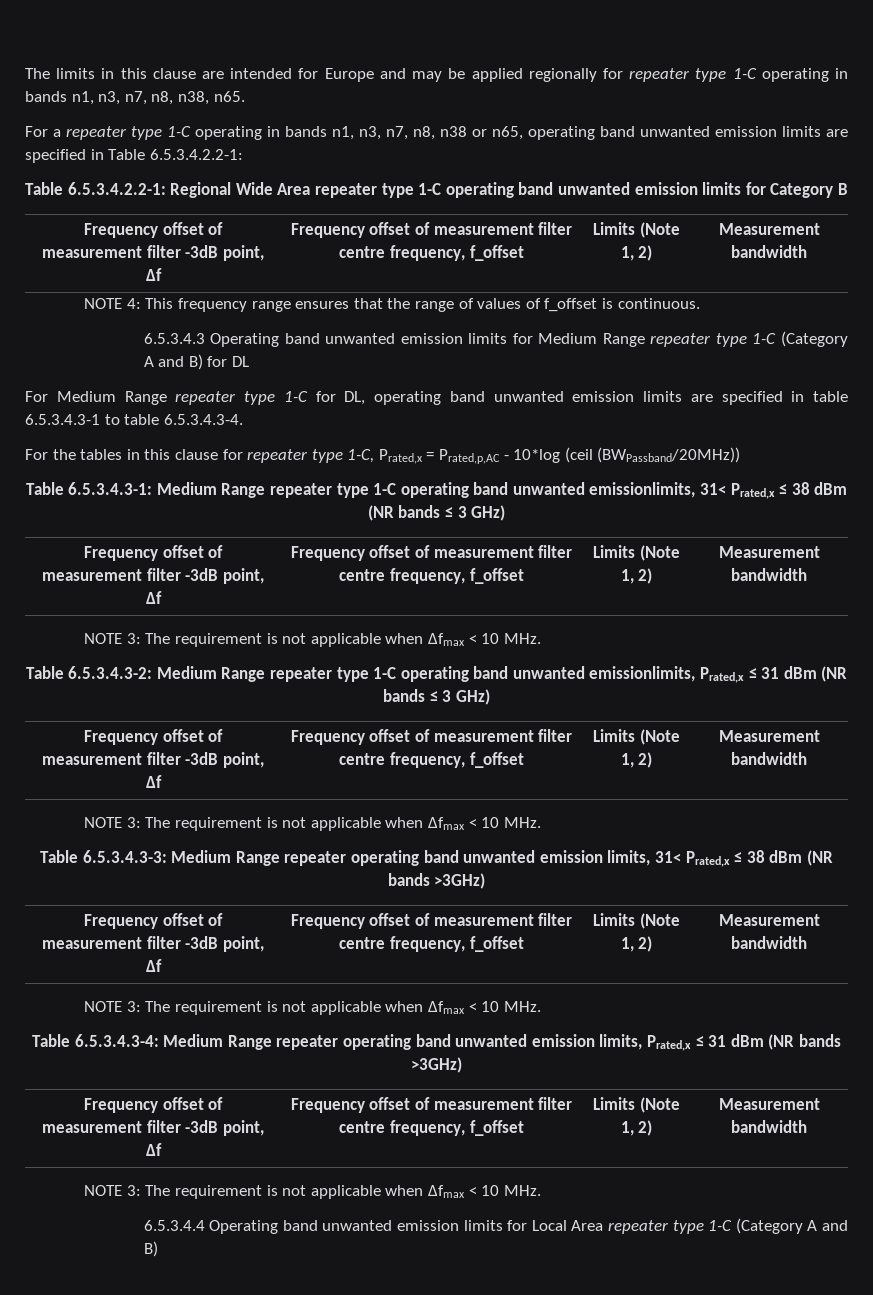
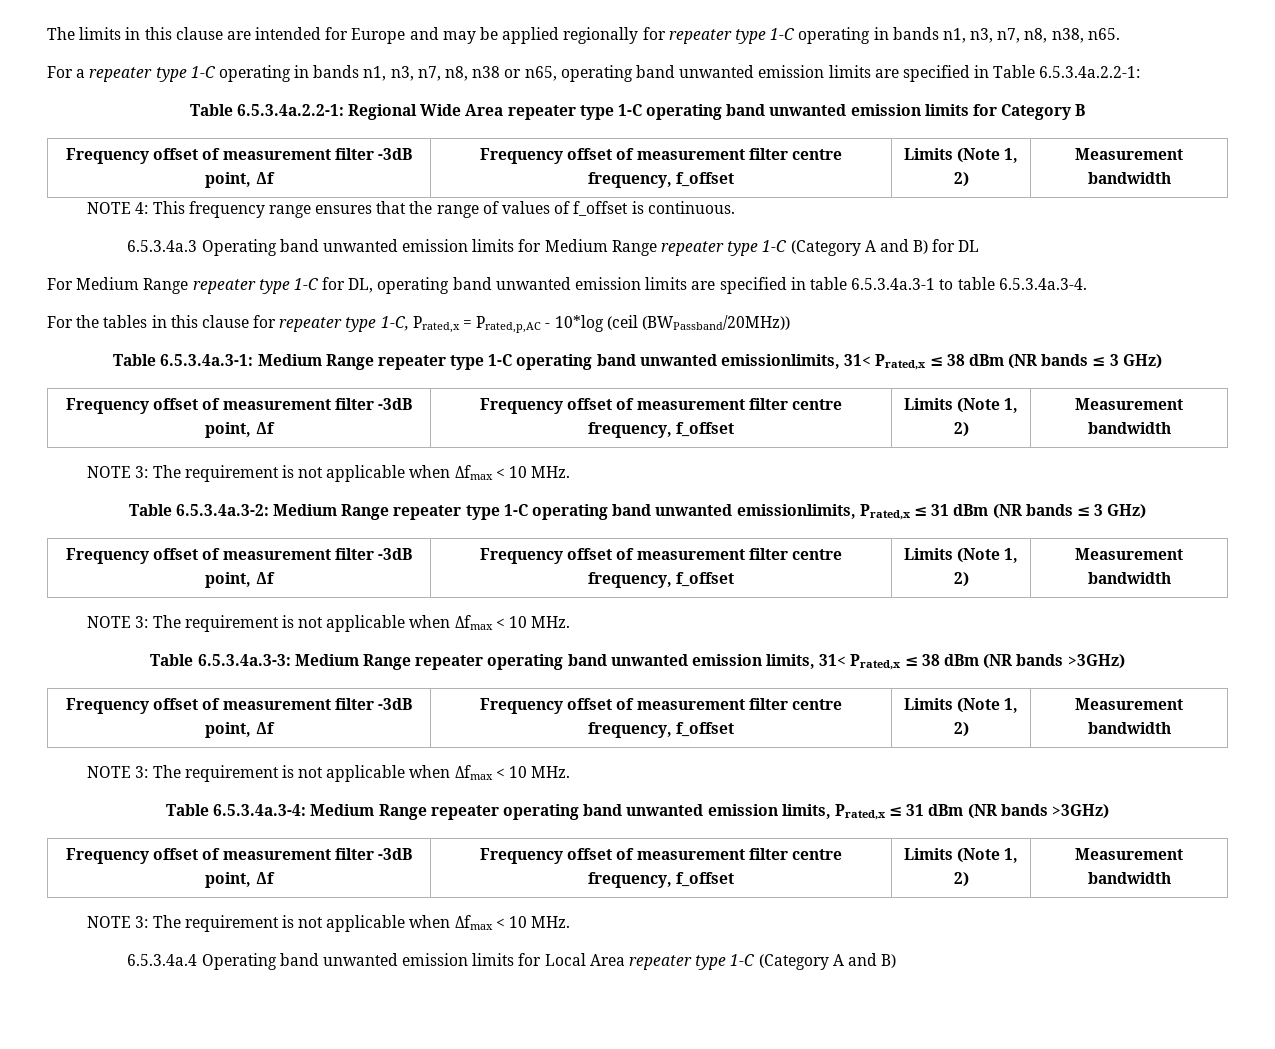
- For a repeater type 1-C operating in bands n1, n3, n7, n8, n38 or n65, operating band unwanted emission limits are specified in Table 6.5.3.4.2.2-1:
- Table 6.5.3.4.2.2-1: Regional Wide Area repeater type 1-C operating band unwanted emission limits for Category B
+ For a repeater type 1-C operating in bands n1, n3, n7, n8, n38 or n65, operating band unwanted emission limits are specified in Table 6.5.3.4a.2.2-1:
+ Table 6.5.3.4a.2.2-1: Regional Wide Area repeater type 1-C operating band unwanted emission limits for Category B
- 6.5.3.4.3 Operating band unwanted emission limits for Medium Range repeater type 1-C (Category A and B) for DL
+ 6.5.3.4a.3 Operating band unwanted emission limits for Medium Range repeater type 1-C (Category A and B) for DL
- For Medium Range repeater type 1-C for DL, operating band unwanted emission limits are specified in table 6.5.3.4.3-1 to table 6.5.3.4.3-4.
+ For Medium Range repeater type 1-C for DL, operating band unwanted emission limits are specified in table 6.5.3.4a.3-1 to table 6.5.3.4a.3-4.
- Table 6.5.3.4.3-1: Medium Range repeater type 1-C operating band unwanted emissionlimits, 31< Prated,x ≤ 38 dBm (NR bands ≤ 3 GHz)
+ Table 6.5.3.4a.3-1: Medium Range repeater type 1-C operating band unwanted emissionlimits, 31< Prated,x ≤ 38 dBm (NR bands ≤ 3 GHz)
- Table 6.5.3.4.3-2: Medium Range repeater type 1-C operating band unwanted emissionlimits, Prated,x ≤ 31 dBm (NR bands ≤ 3 GHz)
+ Table 6.5.3.4a.3-2: Medium Range repeater type 1-C operating band unwanted emissionlimits, Prated,x ≤ 31 dBm (NR bands ≤ 3 GHz)
- Table 6.5.3.4.3-3: Medium Range repeater operating band unwanted emission limits, 31< Prated,x ≤ 38 dBm (NR bands >3GHz)
+ Table 6.5.3.4a.3-3: Medium Range repeater operating band unwanted emission limits, 31< Prated,x ≤ 38 dBm (NR bands >3GHz)
- Table 6.5.3.4.3-4: Medium Range repeater operating band unwanted emission limits, Prated,x ≤ 31 dBm (NR bands >3GHz)
+ Table 6.5.3.4a.3-4: Medium Range repeater operating band unwanted emission limits, Prated,x ≤ 31 dBm (NR bands >3GHz)
- 6.5.3.4.4 Operating band unwanted emission limits for Local Area repeater type 1-C (Category A and B)
+ 6.5.3.4a.4 Operating band unwanted emission limits for Local Area repeater type 1-C (Category A and B)

